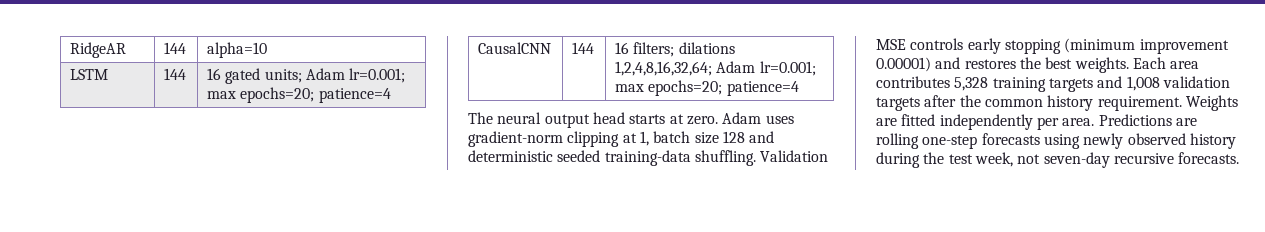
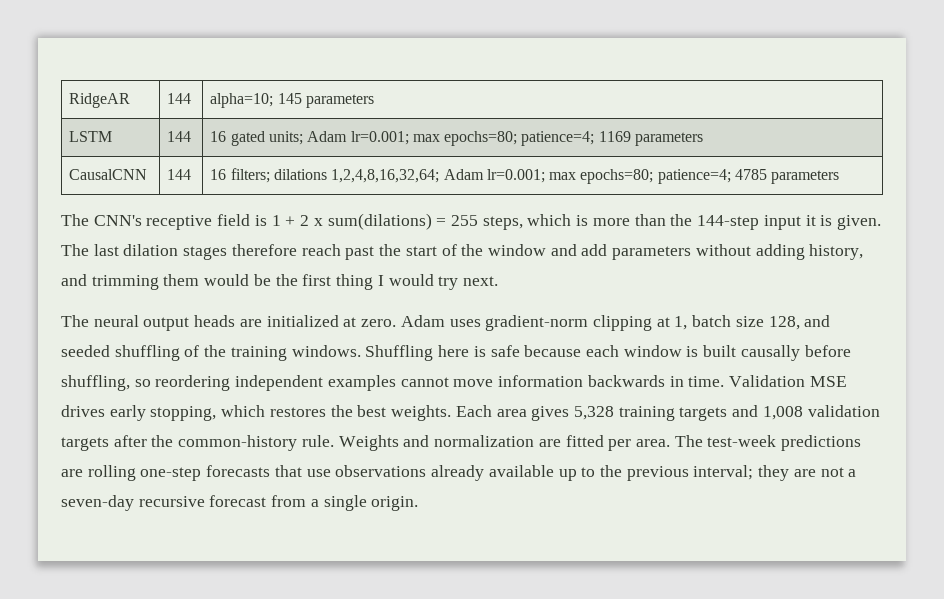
- RidgeAR | 144 | alpha=10
+ RidgeAR | 144 | alpha=10; 145 parameters
- LSTM | 144 | 16 gated units; Adam lr=0.001; max epochs=20; patience=4
+ LSTM | 144 | 16 gated units; Adam lr=0.001; max epochs=80; patience=4; 1169 parameters
- CausalCNN | 144 | 16 filters; dilations 1,2,4,8,16,32,64; Adam lr=0.001; max epochs=20; patience=4
+ CausalCNN | 144 | 16 filters; dilations 1,2,4,8,16,32,64; Adam lr=0.001; max epochs=80; patience=4; 4785 parameters
+ The CNN's receptive field is 1 + 2 x sum(dilations) = 255 steps, which is more than the 144-step input it is given. The last dilation stages therefore reach past the start of the window and add parameters without adding history, and trimming them would be the first thing I would try next.
- The neural output head starts at zero.
+ The neural output heads are initialized at zero.
- Adam uses gradient-norm clipping at 1, batch size 128 and deterministic seeded training-data shuffling. Validation MSE controls early stopping (minimum improvement 0.00001) and restores the best weights.
+ Adam uses gradient-norm clipping at 1, batch size 128, and seeded shuffling of the training windows. Shuffling here is safe because each window is built causally before shuffling, so reordering independent examples cannot move information backwards in time. Validation MSE drives early stopping, which restores the best weights.
- Each area contributes 5,328 training targets and 1,008 validation targets after the common history requirement. Weights are fitted independently per area.
+ Each area gives 5,328 training targets and 1,008 validation targets after the common-history rule. Weights and normalization are fitted per area.
- Predictions are rolling one-step forecasts using newly observed history during the test week, not seven-day recursive forecasts.
+ The test-week predictions are rolling one-step forecasts that use observations already available up to the previous interval; they are not a seven-day recursive forecast from a single origin.

